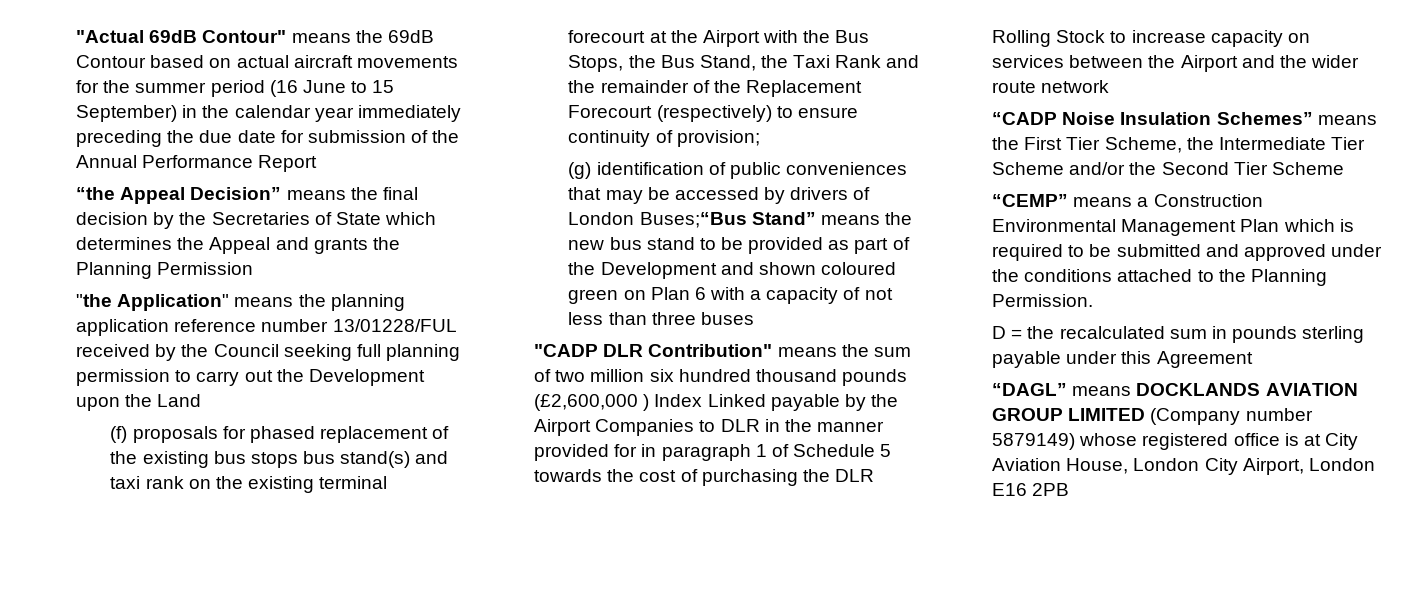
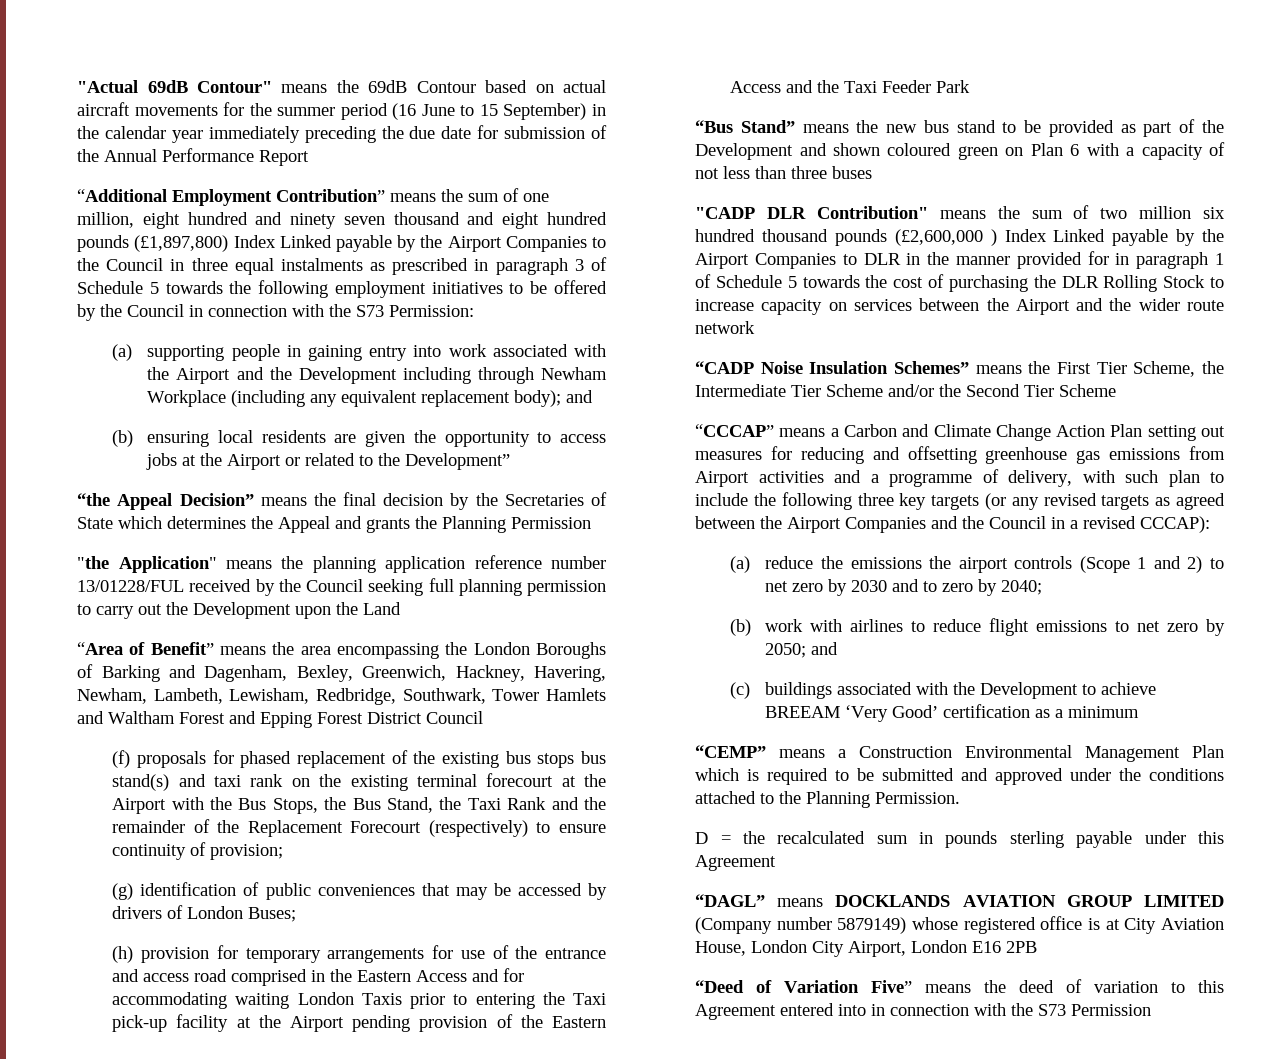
+ “Additional Employment Contribution” means the sum of one million, eight hundred and ninety seven thousand and eight hundred pounds (£1,897,800) Index Linked payable by the Airport Companies to the Council in three equal instalments as prescribed in paragraph 3 of Schedule 5 towards the following employment initiatives to be offered by the Council in connection with the S73 Permission:
+ (a) supporting people in gaining entry into work associated with the Airport and the Development including through Newham Workplace (including any equivalent replacement body); and
+ (b) ensuring local residents are given the opportunity to access jobs at the Airport or related to the Development”
+ “Area of Benefit” means the area encompassing the London Boroughs of Barking and Dagenham, Bexley, Greenwich, Hackney, Havering, Newham, Lambeth, Lewisham, Redbridge, Southwark, Tower Hamlets and Waltham Forest and Epping Forest District Council
- (g) identification of public conveniences that may be accessed by drivers of London Buses;“Bus Stand” means the new bus stand to be provided as part of the Development and shown coloured green on Plan 6 with a capacity of not less than three buses
+ (g) identification of public conveniences that may be accessed by drivers of London Buses;
+ (h) provision for temporary arrangements for use of the entrance and access road comprised in the Eastern Access and for accommodating waiting London Taxis prior to entering the Taxi pick-up facility at the Airport pending provision of the Eastern Access and the Taxi Feeder Park
+ “Bus Stand” means the new bus stand to be provided as part of the Development and shown coloured green on Plan 6 with a capacity of not less than three buses
+ “CCCAP” means a Carbon and Climate Change Action Plan setting out measures for reducing and offsetting greenhouse gas emissions from Airport activities and a programme of delivery, with such plan to include the following three key targets (or any revised targets as agreed between the Airport Companies and the Council in a revised CCCAP):
+ (a) reduce the emissions the airport controls (Scope 1 and 2) to net zero by 2030 and to zero by 2040;
+ (b) work with airlines to reduce flight emissions to net zero by 2050; and
+ (c) buildings associated with the Development to achieve BREEAM ‘Very Good’ certification as a minimum
+ “Deed of Variation Five” means the deed of variation to this Agreement entered into in connection with the S73 Permission

